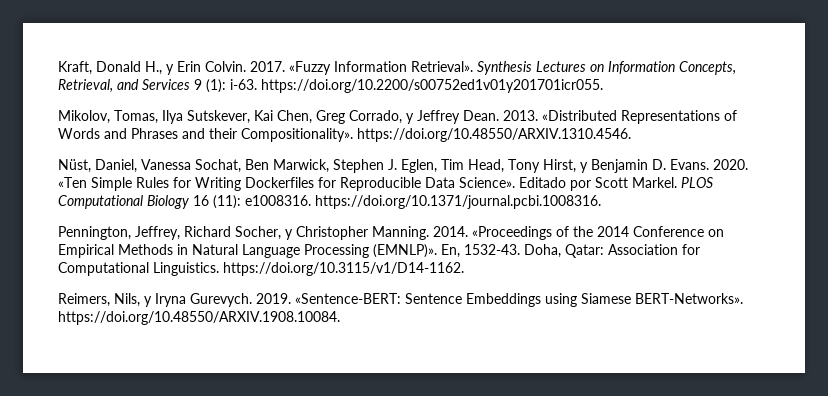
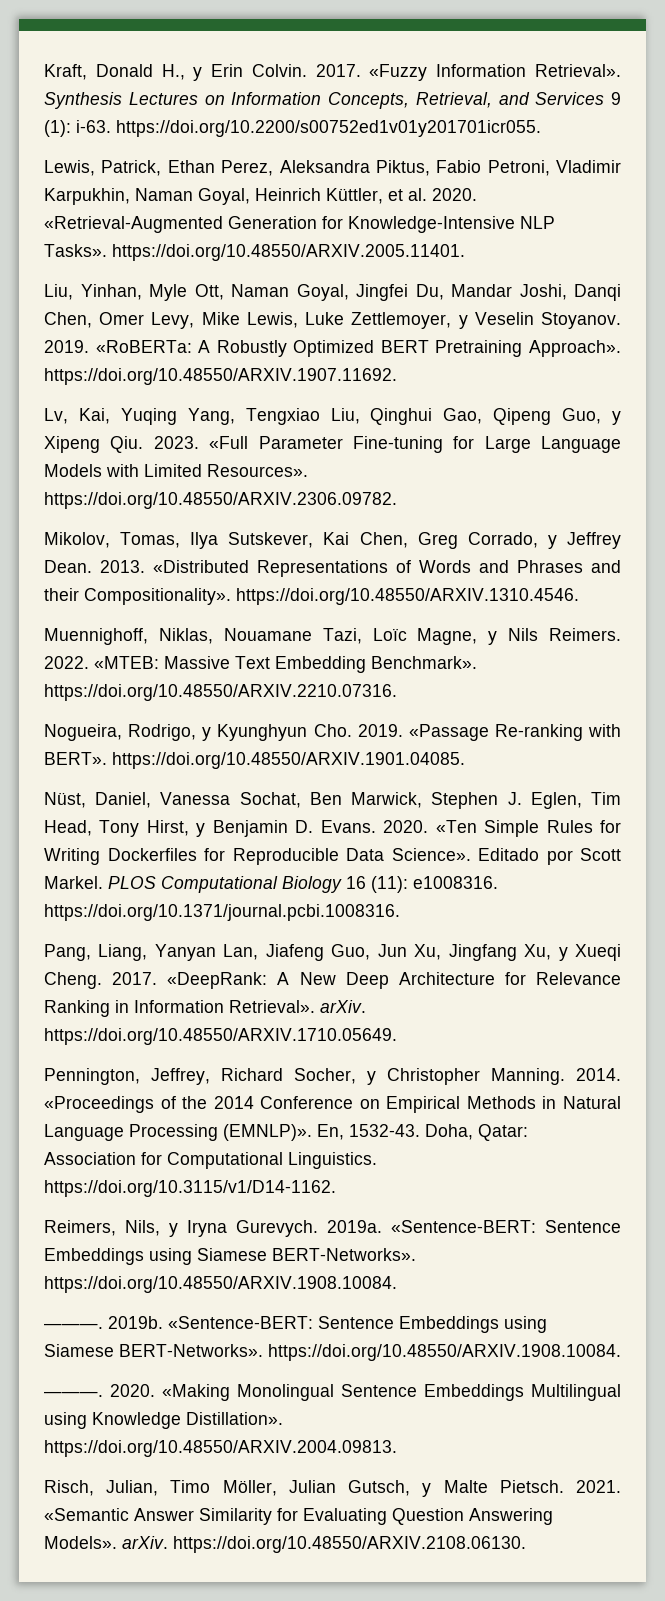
+ Lewis, Patrick, Ethan Perez, Aleksandra Piktus, Fabio Petroni, Vladimir Karpukhin, Naman Goyal, Heinrich Küttler, et al. 2020. «Retrieval-Augmented Generation for Knowledge-Intensive NLP Tasks». https://doi.org/10.48550/ARXIV.2005.11401.
+ Liu, Yinhan, Myle Ott, Naman Goyal, Jingfei Du, Mandar Joshi, Danqi Chen, Omer Levy, Mike Lewis, Luke Zettlemoyer, y Veselin Stoyanov. 2019. «RoBERTa: A Robustly Optimized BERT Pretraining Approach». https://doi.org/10.48550/ARXIV.1907.11692.
+ Lv, Kai, Yuqing Yang, Tengxiao Liu, Qinghui Gao, Qipeng Guo, y Xipeng Qiu. 2023. «Full Parameter Fine-tuning for Large Language Models with Limited Resources». https://doi.org/10.48550/ARXIV.2306.09782.
+ Muennighoff, Niklas, Nouamane Tazi, Loïc Magne, y Nils Reimers. 2022. «MTEB: Massive Text Embedding Benchmark». https://doi.org/10.48550/ARXIV.2210.07316.
+ Nogueira, Rodrigo, y Kyunghyun Cho. 2019. «Passage Re-ranking with BERT». https://doi.org/10.48550/ARXIV.1901.04085.
+ Pang, Liang, Yanyan Lan, Jiafeng Guo, Jun Xu, Jingfang Xu, y Xueqi Cheng. 2017. «DeepRank: A New Deep Architecture for Relevance Ranking in Information Retrieval». arXiv. https://doi.org/10.48550/ARXIV.1710.05649.
- 2019. «Sentence-BERT: Sentence Embeddings using Siamese BERT-Networks». https://doi.org/10.48550/ARXIV.1908.10084.
+ 2019a. «Sentence-BERT: Sentence Embeddings using Siamese BERT-Networks». https://doi.org/10.48550/ARXIV.1908.10084.
+ ———. 2019b. «Sentence-BERT: Sentence Embeddings using Siamese BERT-Networks». https://doi.org/10.48550/ARXIV.1908.10084.
+ ———. 2020. «Making Monolingual Sentence Embeddings Multilingual using Knowledge Distillation». https://doi.org/10.48550/ARXIV.2004.09813.
+ Risch, Julian, Timo Möller, Julian Gutsch, y Malte Pietsch. 2021. «Semantic Answer Similarity for Evaluating Question Answering Models». arXiv. https://doi.org/10.48550/ARXIV.2108.06130.

